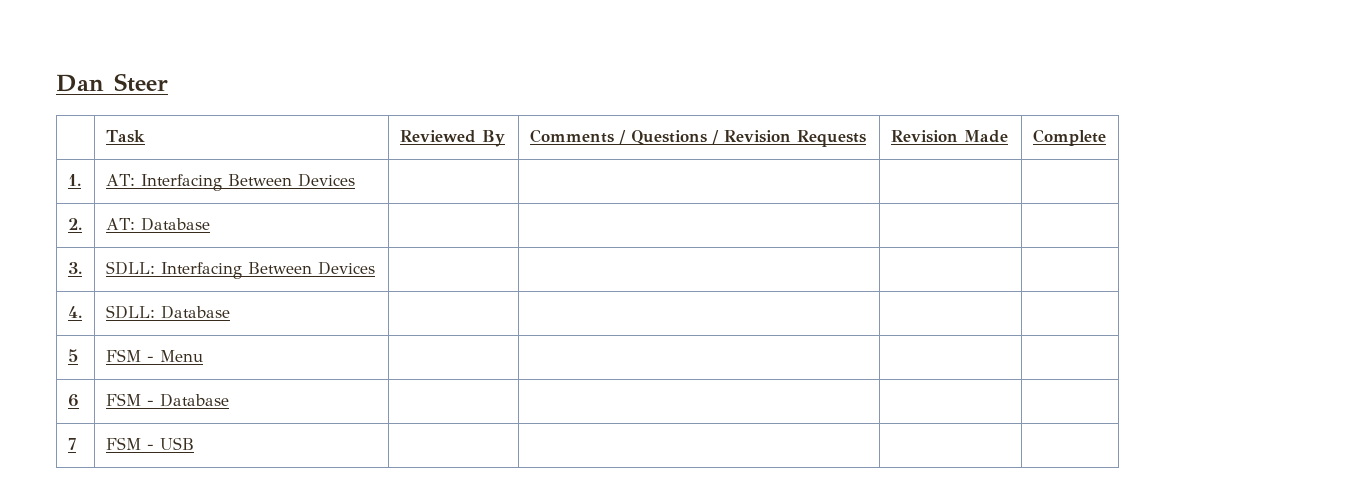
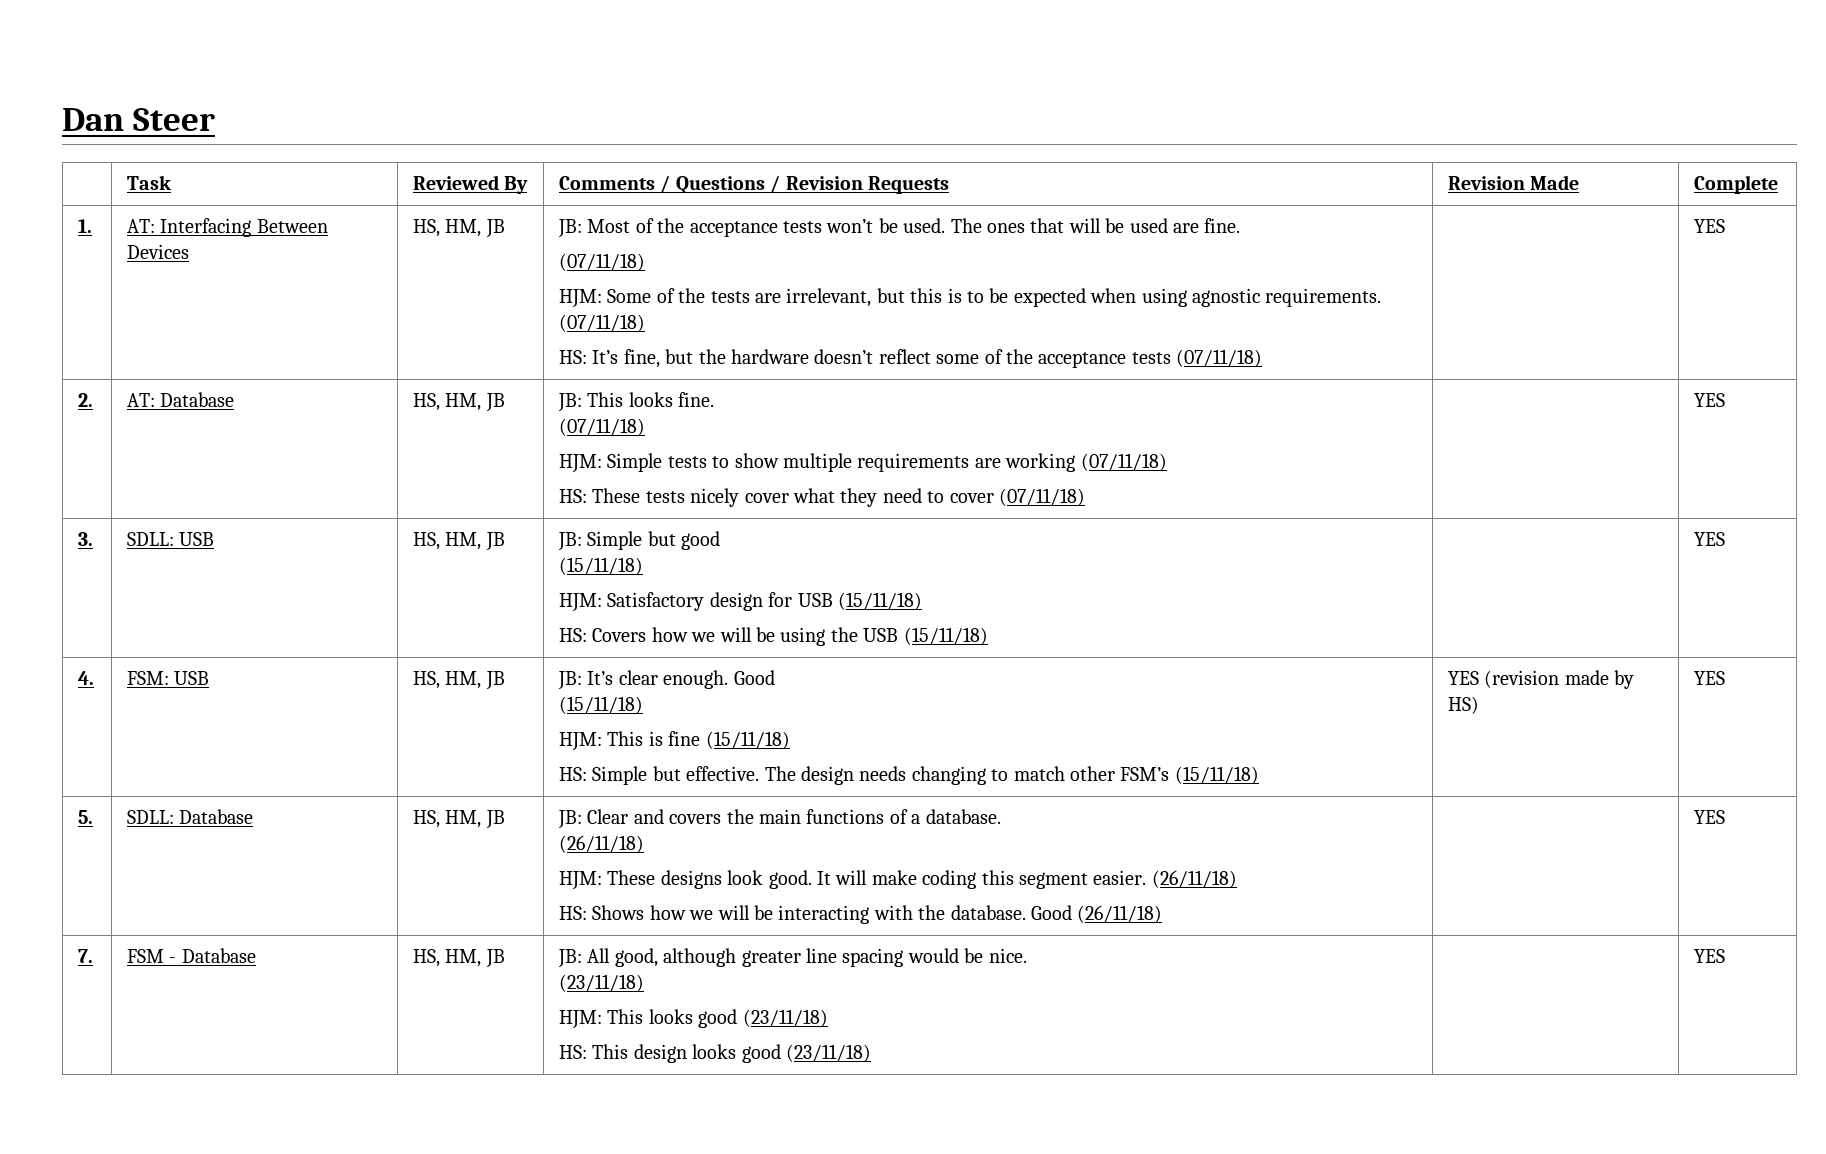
- 2. | AT: Database | | | |
- 3. | SDLL: Interfacing Between Devices | | | |
- 4. | SDLL: Database | | | |
- 5 | FSM - Menu | | | |
- 6 | FSM - Database | | | |
- 7 | FSM - USB | | | |
+ HS, HM, JB | JB: Most of the acceptance tests won’t be used. The ones that will be used are fine.
+ (07/11/18)
+ HJM: Some of the tests are irrelevant, but this is to be expected when using agnostic requirements. (07/11/18)
+ HS: It’s fine, but the hardware doesn’t reflect some of the acceptance tests (07/11/18) | | YES
+ 2. | AT: Database | HS, HM, JB | JB: This looks fine.
+ (07/11/18)
+ HJM: Simple tests to show multiple requirements are working (07/11/18)
+ HS: These tests nicely cover what they need to cover (07/11/18) | | YES
+ 3. | SDLL: USB | HS, HM, JB | JB: Simple but good
+ (15/11/18)
+ HJM: Satisfactory design for USB (15/11/18)
+ HS: Covers how we will be using the USB (15/11/18) | | YES
+ 4. | FSM: USB | HS, HM, JB | JB: It’s clear enough. Good
+ (15/11/18)
+ HJM: This is fine (15/11/18)
+ HS: Simple but effective. The design needs changing to match other FSM’s (15/11/18) | YES (revision made by HS) | YES
+ 5. | SDLL: Database | HS, HM, JB | JB: Clear and covers the main functions of a database.
+ (26/11/18)
+ HJM: These designs look good. It will make coding this segment easier. (26/11/18)
+ HS: Shows how we will be interacting with the database. Good (26/11/18) | | YES
+ 7. | FSM - Database | HS, HM, JB | JB: All good, although greater line spacing would be nice.
+ (23/11/18)
+ HJM: This looks good (23/11/18)
+ HS: This design looks good (23/11/18) | | YES

